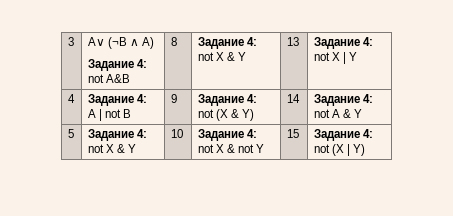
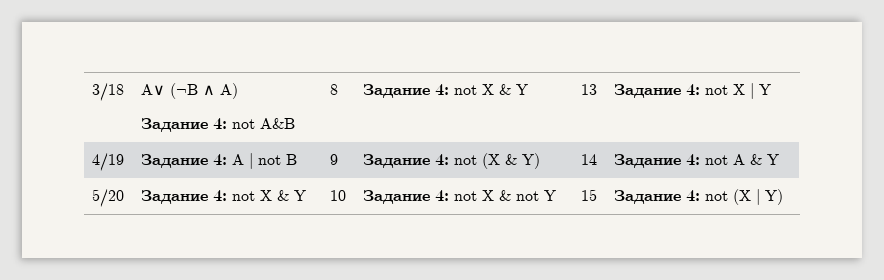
- 3 | A∨ (¬B ∧ A)
+ 3/18 | A∨ (¬B ∧ A)
- 4 | Задание 4: A | not B | 9 | Задание 4: not (X & Y) | 14 | Задание 4: not A & Y
+ 4/19 | Задание 4: A | not B | 9 | Задание 4: not (X & Y) | 14 | Задание 4: not A & Y
- 5 | Задание 4: not X & Y | 10 | Задание 4: not X & not Y | 15 | Задание 4: not (X | Y)
+ 5/20 | Задание 4: not X & Y | 10 | Задание 4: not X & not Y | 15 | Задание 4: not (X | Y)

